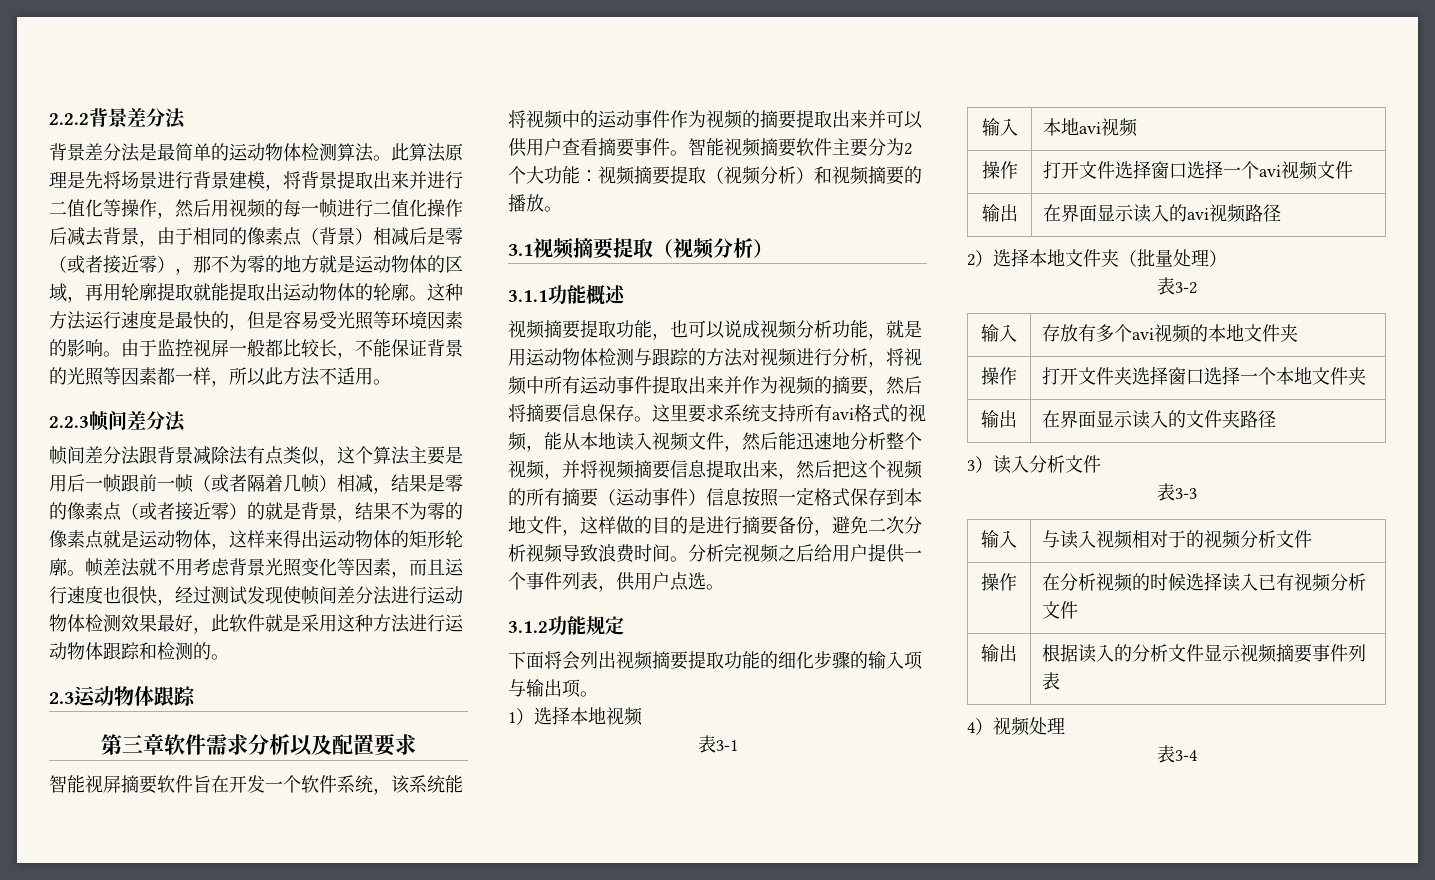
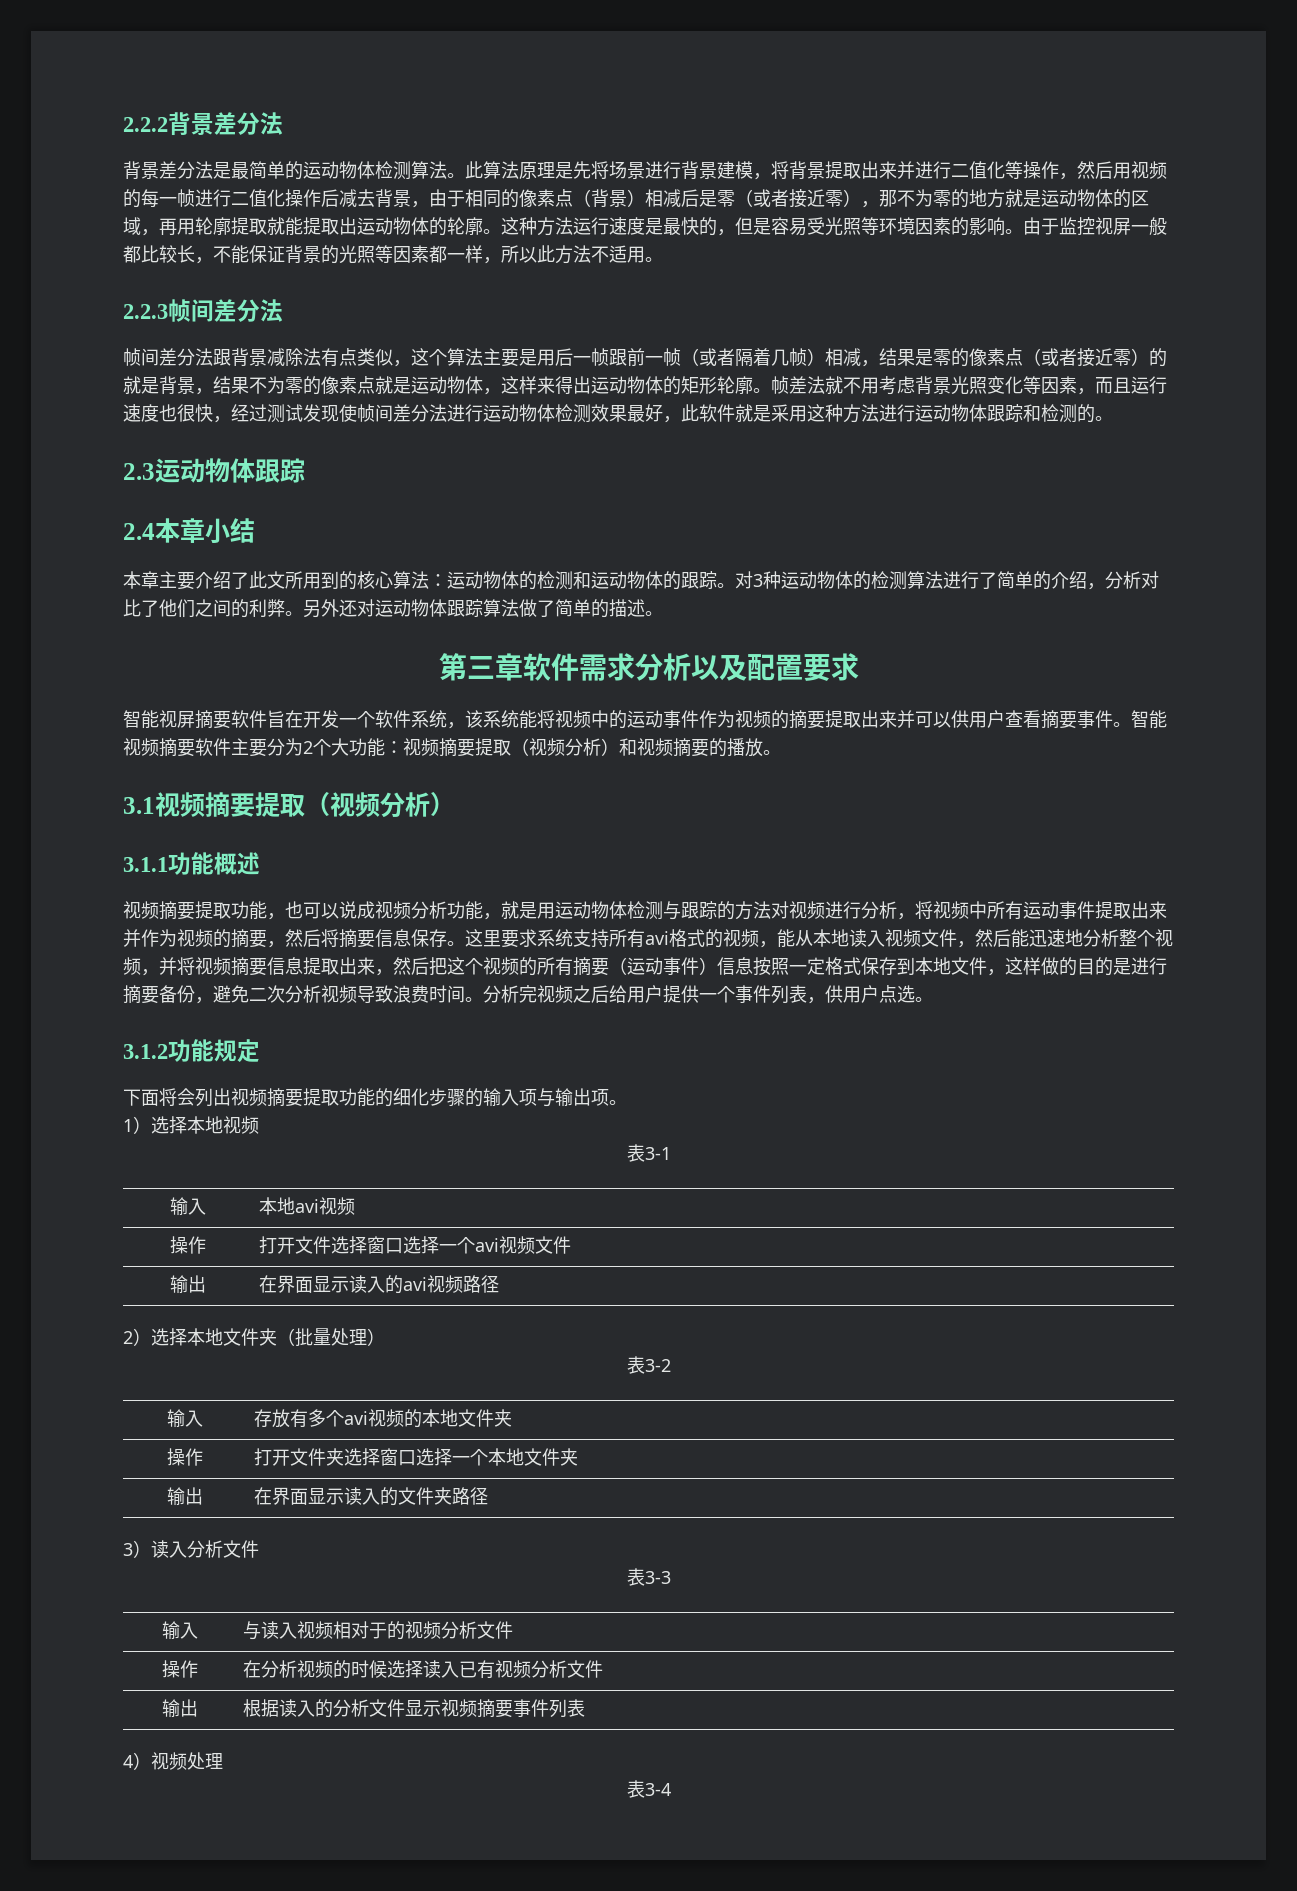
+ 2.4本章小结
+ 本章主要介绍了此文所用到的核心算法：运动物体的检测和运动物体的跟踪。对3种运动物体的检测算法进行了简单的介绍，分析对比了他们之间的利弊。另外还对运动物体跟踪算法做了简单的描述。

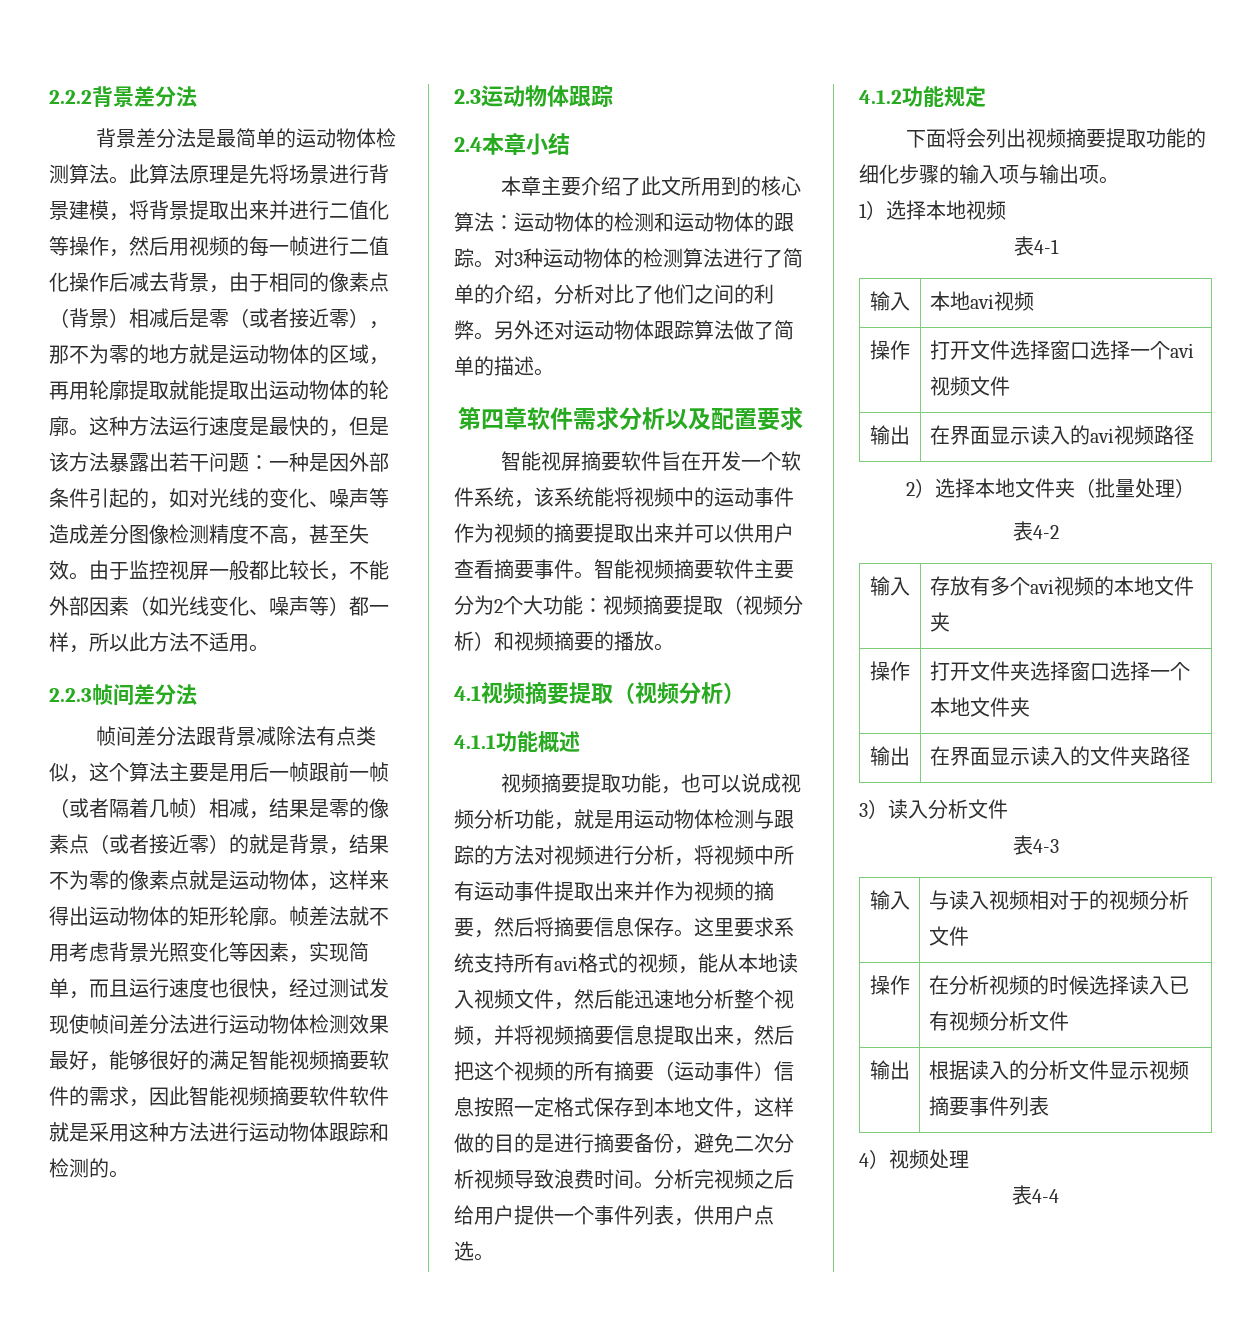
- 这种方法运行速度是最快的，但是容易受光照等环境因素的影响。
+ 这种方法运行速度是最快的，但是该方法暴露出若干问题：一种是因外部条件引起的，如对光线的变化、噪声等造成差分图像检测精度不高，甚至失效。
- 由于监控视屏一般都比较长，不能保证背景的光照等因素都一样，所以此方法不适用。
+ 由于监控视屏一般都比较长，不能外部因素（如光线变化、噪声等）都一样，所以此方法不适用。
- 帧差法就不用考虑背景光照变化等因素，而且运行速度也很快，经过测试发现使帧间差分法进行运动物体检测效果最好，此软件就是采用这种方法进行运动物体跟踪和检测的。
+ 帧差法就不用考虑背景光照变化等因素，实现简单，而且运行速度也很快，经过测试发现使帧间差分法进行运动物体检测效果最好，能够很好的满足智能视频摘要软件的需求，因此智能视频摘要软件软件就是采用这种方法进行运动物体跟踪和检测的。
- 第三章软件需求分析以及配置要求
+ 第四章软件需求分析以及配置要求
- 3.1视频摘要提取（视频分析）
+ 4.1视频摘要提取（视频分析）
- 3.1.1功能概述
+ 4.1.1功能概述
- 3.1.2功能规定
+ 4.1.2功能规定
- 表3-1
+ 表4-1
- 表3-2
+ 表4-2
- 表3-3
+ 表4-3
- 表3-4
+ 表4-4

